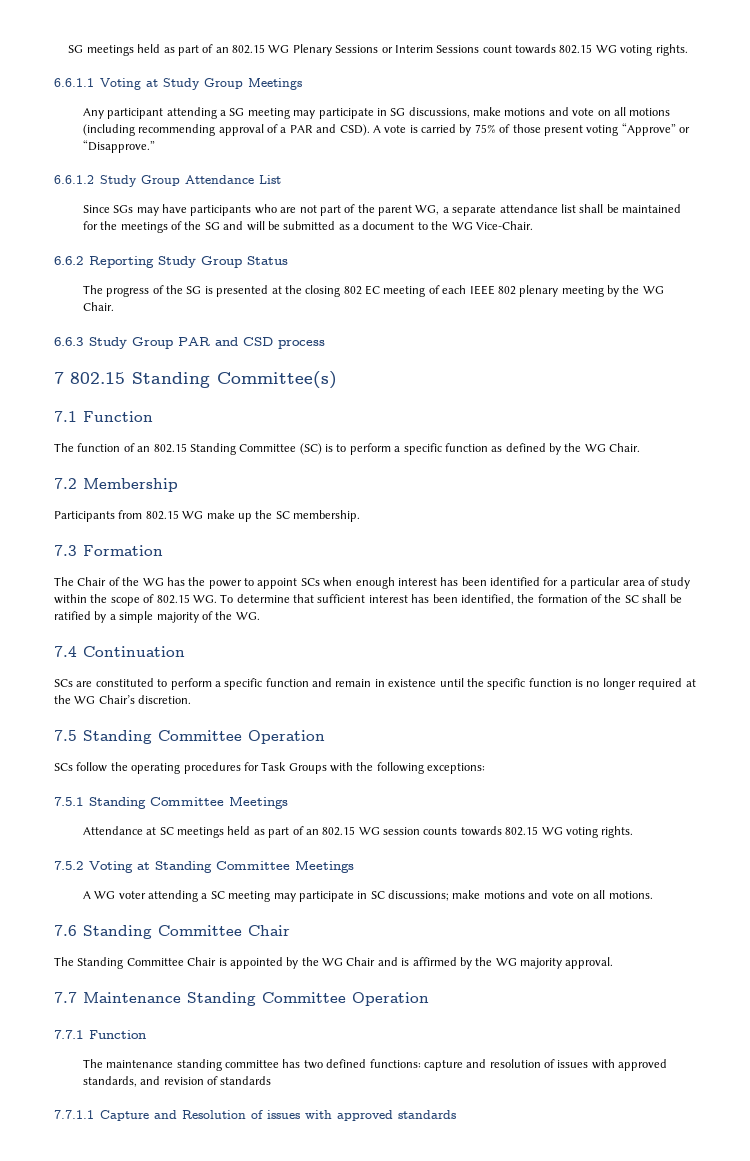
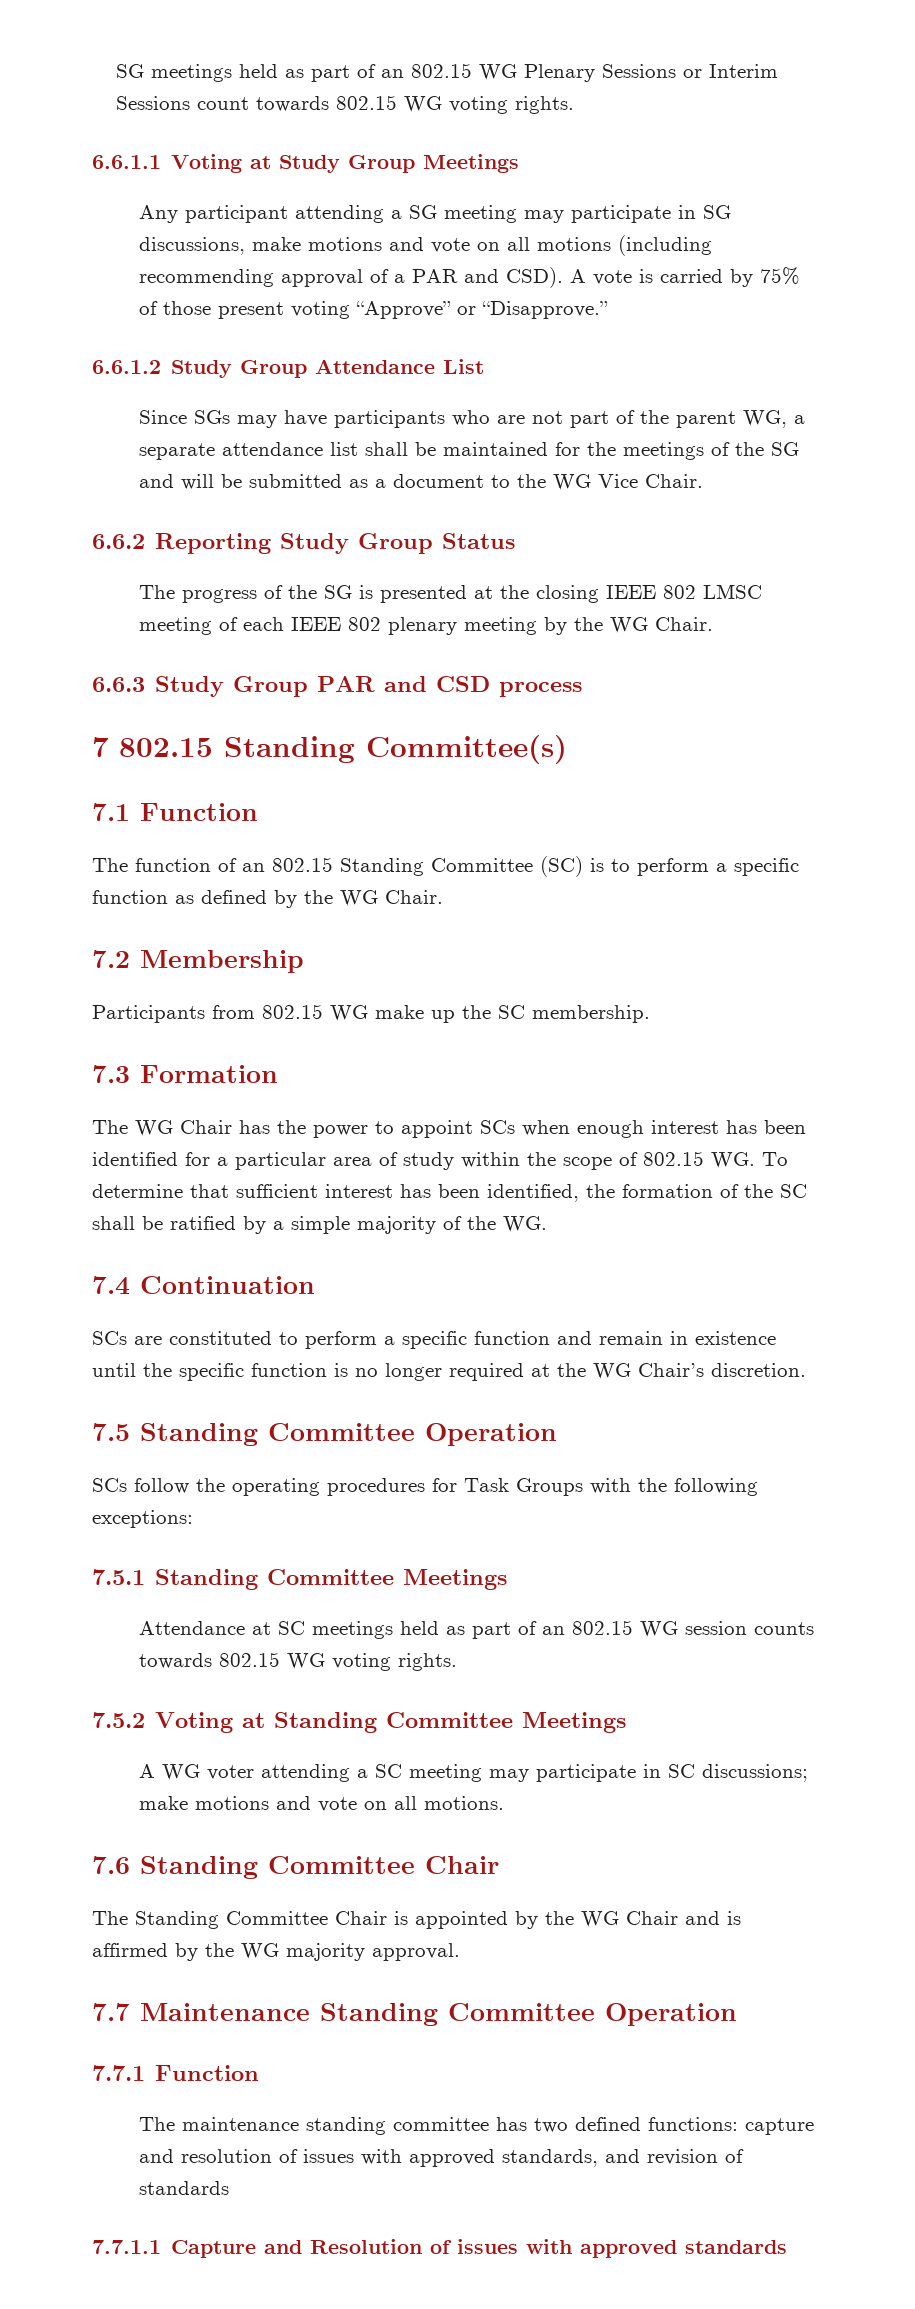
- Since SGs may have participants who are not part of the parent WG, a separate attendance list shall be maintained for the meetings of the SG and will be submitted as a document to the WG Vice-Chair.
+ Since SGs may have participants who are not part of the parent WG, a separate attendance list shall be maintained for the meetings of the SG and will be submitted as a document to the WG Vice Chair.
- The progress of the SG is presented at the closing 802 EC meeting of each IEEE 802 plenary meeting by the WG Chair.
+ The progress of the SG is presented at the closing IEEE 802 LMSC meeting of each IEEE 802 plenary meeting by the WG Chair.
- The Chair of the WG has the power to appoint SCs when enough interest has been identified for a particular area of study within the scope of 802.15 WG. To determine that sufficient interest has been identified, the formation of the SC shall be ratified by a simple majority of the WG.
+ The WG Chair has the power to appoint SCs when enough interest has been identified for a particular area of study within the scope of 802.15 WG. To determine that sufficient interest has been identified, the formation of the SC shall be ratified by a simple majority of the WG.

